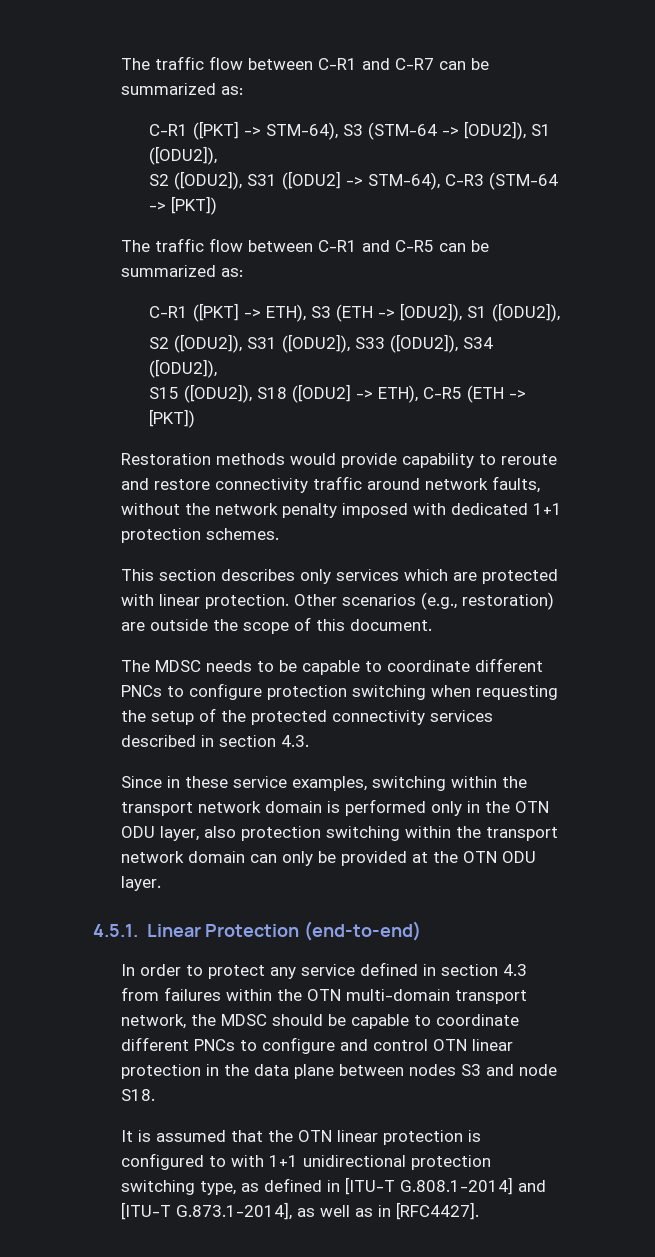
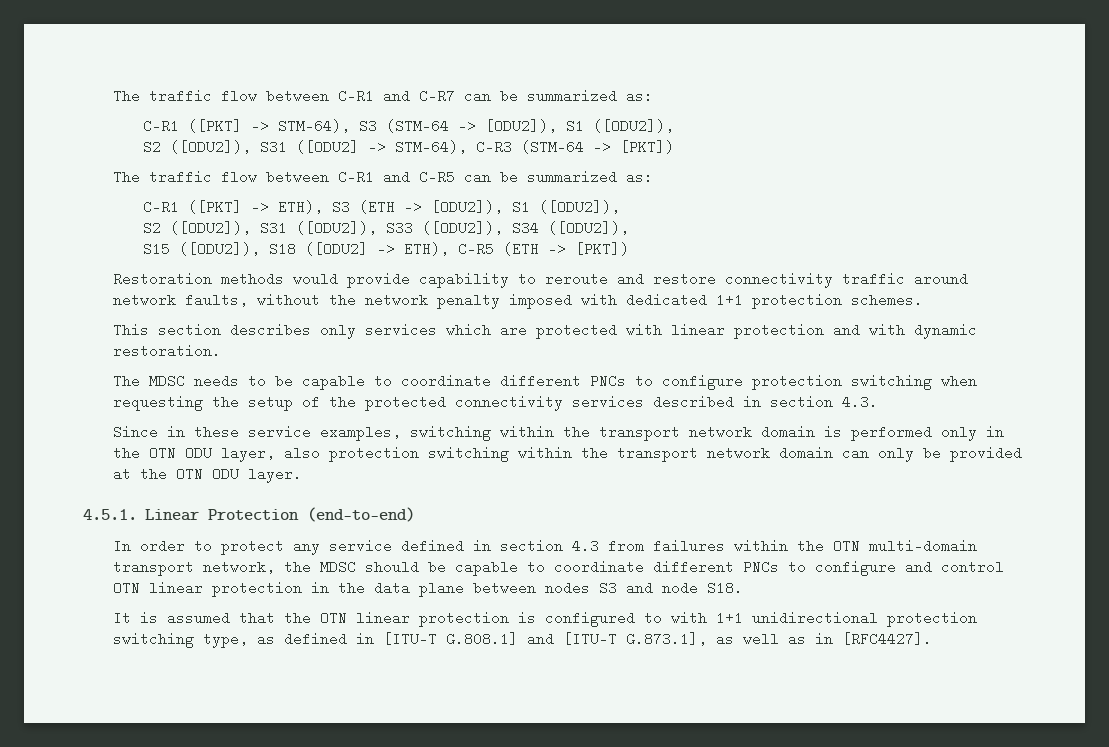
- This section describes only services which are protected with linear protection. Other scenarios (e.g., restoration) are outside the scope of this document.
+ This section describes only services which are protected with linear protection and with dynamic restoration.
- It is assumed that the OTN linear protection is configured to with 1+1 unidirectional protection switching type, as defined in [ITU-T G.808.1-2014] and [ITU-T G.873.1-2014], as well as in [RFC4427].
+ It is assumed that the OTN linear protection is configured to with 1+1 unidirectional protection switching type, as defined in [ITU-T G.808.1] and [ITU-T G.873.1], as well as in [RFC4427].

